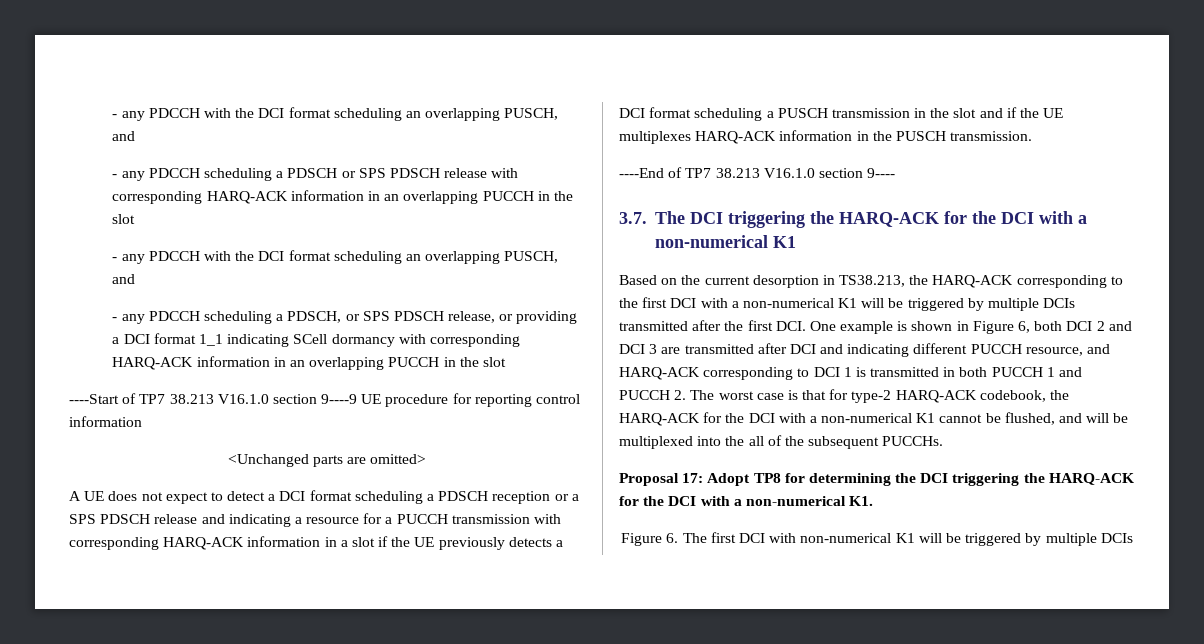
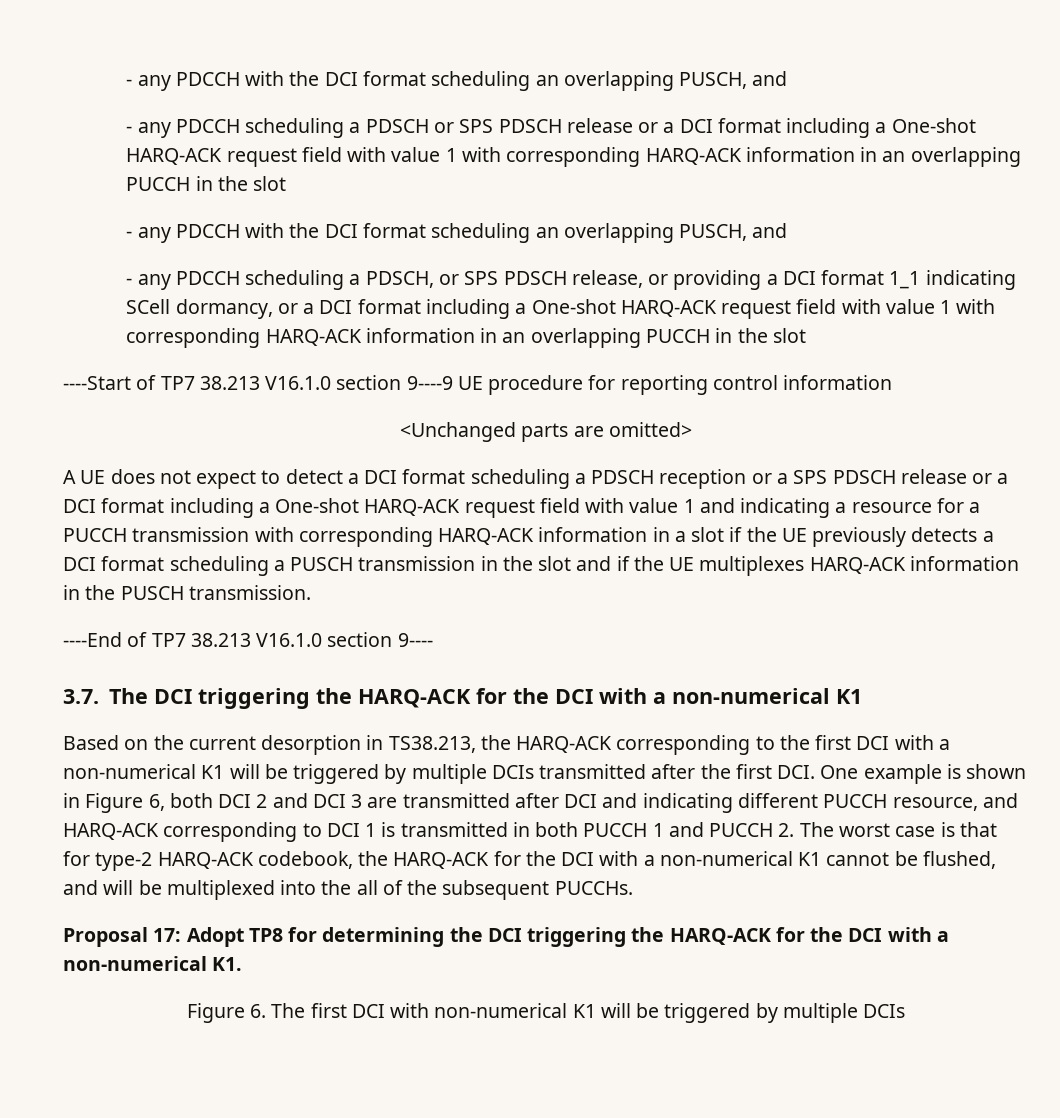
- - any PDCCH scheduling a PDSCH or SPS PDSCH release with corresponding HARQ-ACK information in an overlapping PUCCH in the slot
+ - any PDCCH scheduling a PDSCH or SPS PDSCH release or a DCI format including a One-shot HARQ-ACK request field with value 1 with corresponding HARQ-ACK information in an overlapping PUCCH in the slot
- - any PDCCH scheduling a PDSCH, or SPS PDSCH release, or providing a DCI format 1_1 indicating SCell dormancy with corresponding HARQ-ACK information in an overlapping PUCCH in the slot
+ - any PDCCH scheduling a PDSCH, or SPS PDSCH release, or providing a DCI format 1_1 indicating SCell dormancy, or a DCI format including a One-shot HARQ-ACK request field with value 1 with corresponding HARQ-ACK information in an overlapping PUCCH in the slot
- A UE does not expect to detect a DCI format scheduling a PDSCH reception or a SPS PDSCH release and indicating a resource for a PUCCH transmission with corresponding HARQ-ACK information in a slot if the UE previously detects a DCI format scheduling a PUSCH transmission in the slot and if the UE multiplexes HARQ-ACK information in the PUSCH transmission.
+ A UE does not expect to detect a DCI format scheduling a PDSCH reception or a SPS PDSCH release or a DCI format including a One-shot HARQ-ACK request field with value 1 and indicating a resource for a PUCCH transmission with corresponding HARQ-ACK information in a slot if the UE previously detects a DCI format scheduling a PUSCH transmission in the slot and if the UE multiplexes HARQ-ACK information in the PUSCH transmission.

